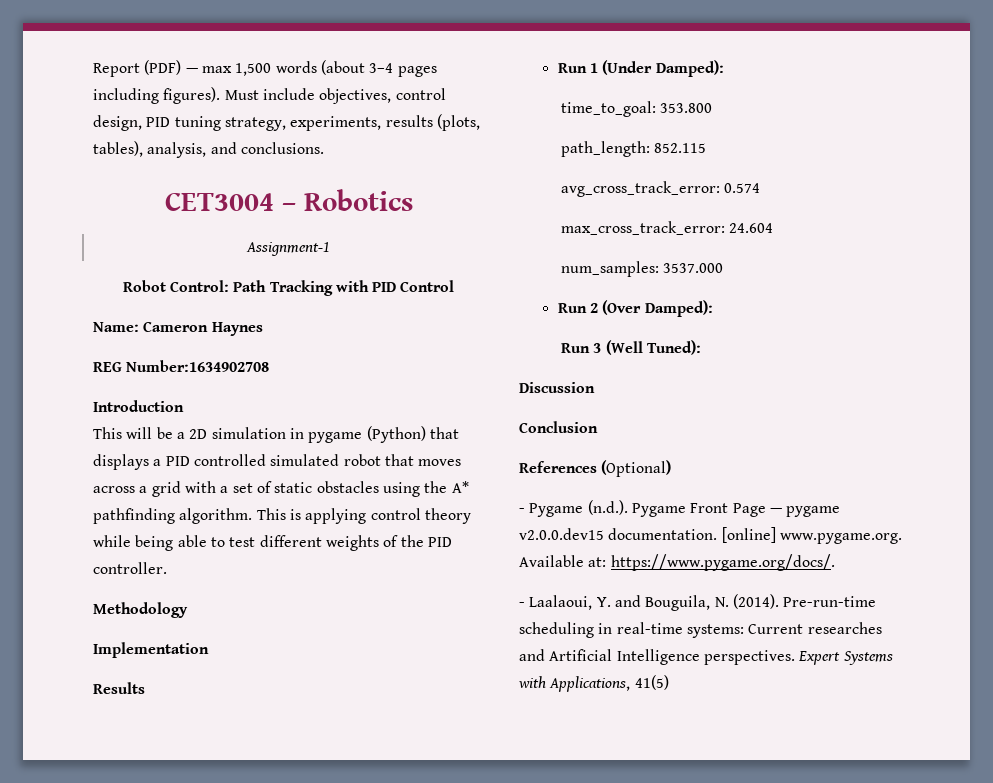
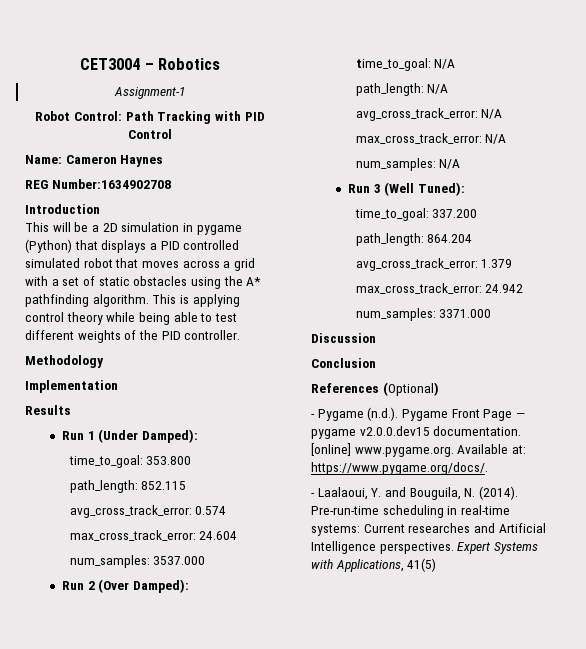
- Report (PDF) — max 1,500 words (about 3–4 pages including figures). Must include objectives, control design, PID tuning strategy, experiments, results (plots, tables), analysis, and conclusions.
+ time_to_goal: N/A
+ path_length: N/A
+ avg_cross_track_error: N/A
+ max_cross_track_error: N/A
+ num_samples: N/A
  Run 3 (Well Tuned):
+ time_to_goal: 337.200
+ path_length: 864.204
+ avg_cross_track_error: 1.379
+ max_cross_track_error: 24.942
+ num_samples: 3371.000

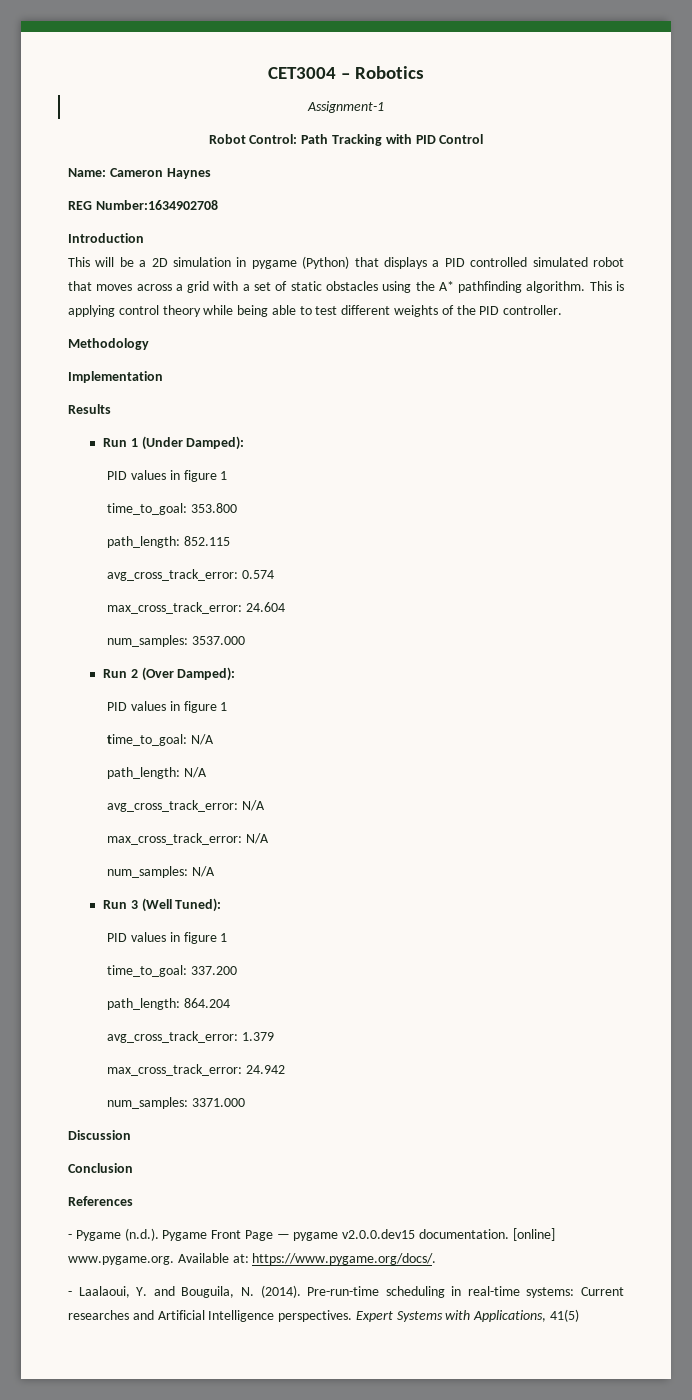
  Run 1 (Under Damped):
+ PID values in figure 1
  Run 2 (Over Damped):
+ PID values in figure 1
  Run 3 (Well Tuned):
+ PID values in figure 1
- References (Optional)
+ References

